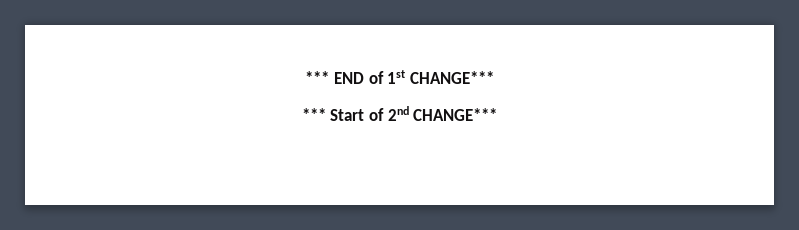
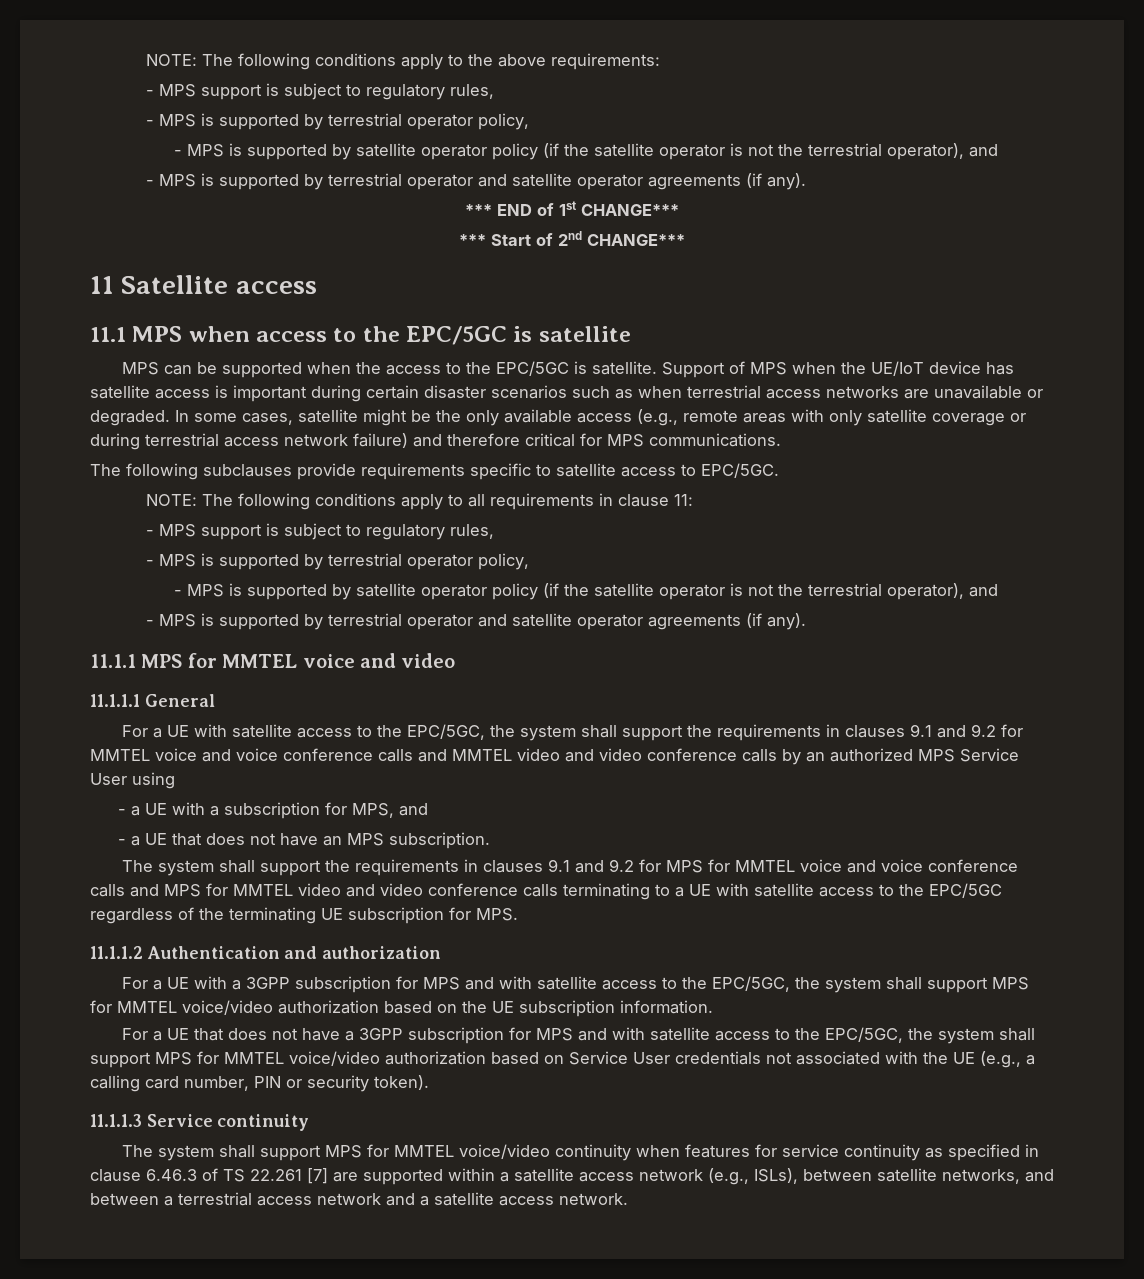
+ NOTE: The following conditions apply to the above requirements:
+ - MPS support is subject to regulatory rules,
+ - MPS is supported by terrestrial operator policy,
+ - MPS is supported by satellite operator policy (if the satellite operator is not the terrestrial operator), and
+ - MPS is supported by terrestrial operator and satellite operator agreements (if any).
+ 11 Satellite access
+ 11.1 MPS when access to the EPC/5GC is satellite
+ MPS can be supported when the access to the EPC/5GC is satellite. Support of MPS when the UE/IoT device has satellite access is important during certain disaster scenarios such as when terrestrial access networks are unavailable or degraded. In some cases, satellite might be the only available access (e.g., remote areas with only satellite coverage or during terrestrial access network failure) and therefore critical for MPS communications.
+ The following subclauses provide requirements specific to satellite access to EPC/5GC.
+ NOTE: The following conditions apply to all requirements in clause 11:
+ - MPS support is subject to regulatory rules,
+ - MPS is supported by terrestrial operator policy,
+ - MPS is supported by satellite operator policy (if the satellite operator is not the terrestrial operator), and
+ - MPS is supported by terrestrial operator and satellite operator agreements (if any).
+ 11.1.1 MPS for MMTEL voice and video
+ 11.1.1.1 General
+ For a UE with satellite access to the EPC/5GC, the system shall support the requirements in clauses 9.1 and 9.2 for MMTEL voice and voice conference calls and MMTEL video and video conference calls by an authorized MPS Service User using
+ - a UE with a subscription for MPS, and
+ - a UE that does not have an MPS subscription.
+ The system shall support the requirements in clauses 9.1 and 9.2 for MPS for MMTEL voice and voice conference calls and MPS for MMTEL video and video conference calls terminating to a UE with satellite access to the EPC/5GC regardless of the terminating UE subscription for MPS.
+ 11.1.1.2 Authentication and authorization
+ For a UE with a 3GPP subscription for MPS and with satellite access to the EPC/5GC, the system shall support MPS for MMTEL voice/video authorization based on the UE subscription information.
+ For a UE that does not have a 3GPP subscription for MPS and with satellite access to the EPC/5GC, the system shall support MPS for MMTEL voice/video authorization based on Service User credentials not associated with the UE (e.g., a calling card number, PIN or security token).
+ 11.1.1.3 Service continuity
+ The system shall support MPS for MMTEL voice/video continuity when features for service continuity as specified in clause 6.46.3 of TS 22.261 [7] are supported within a satellite access network (e.g., ISLs), between satellite networks, and between a terrestrial access network and a satellite access network.

